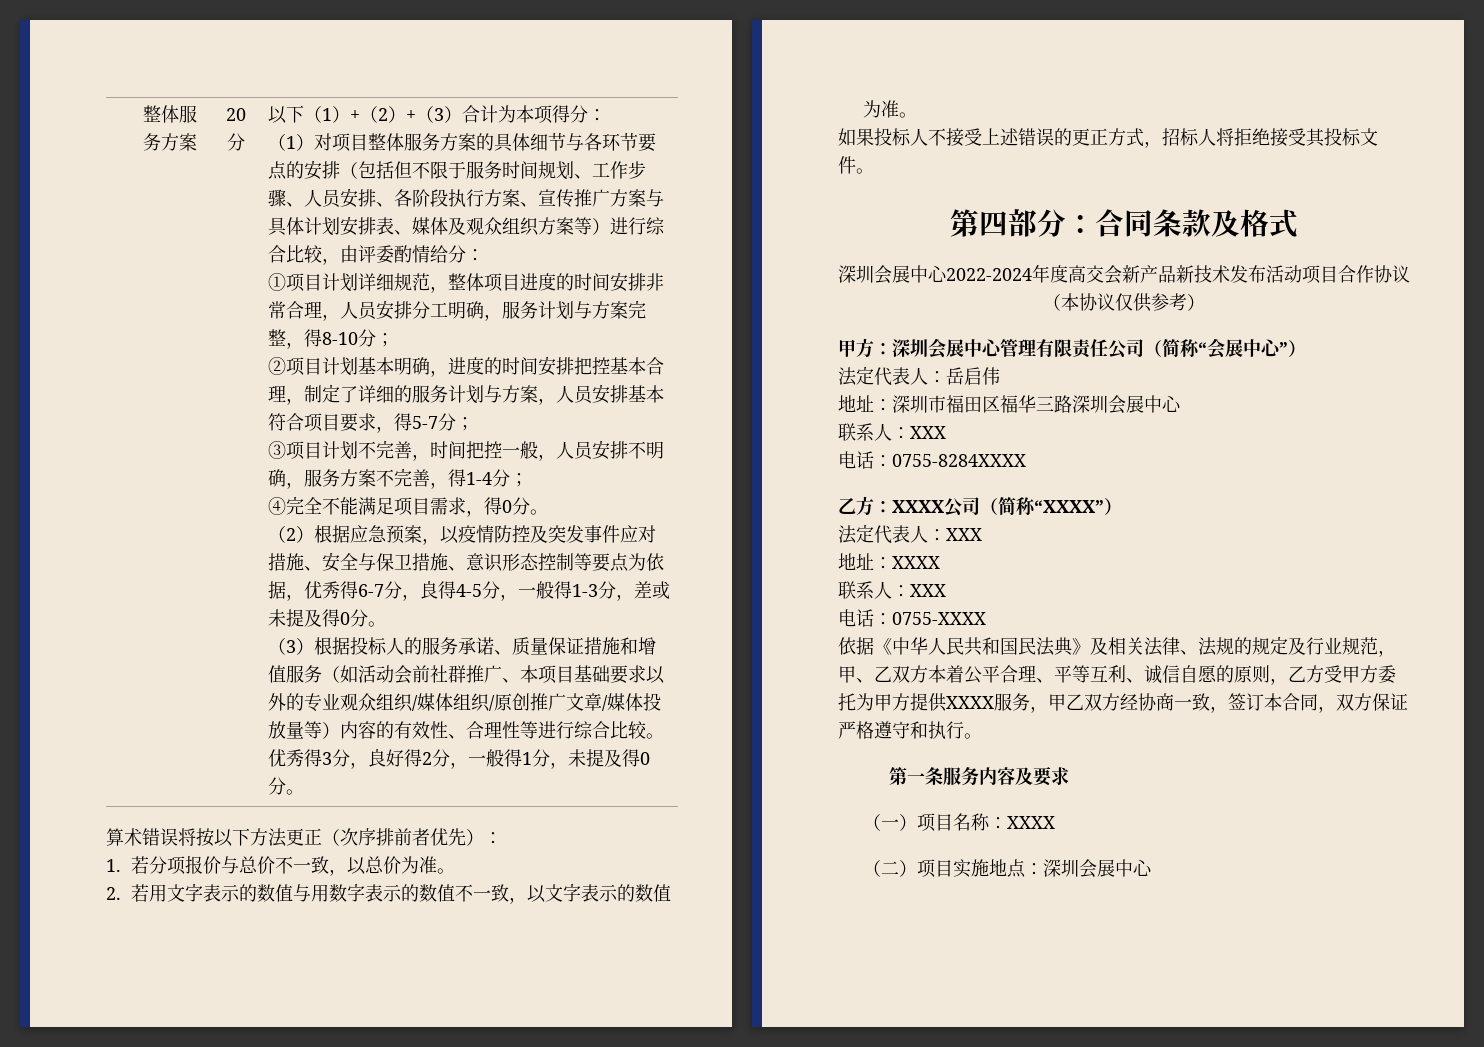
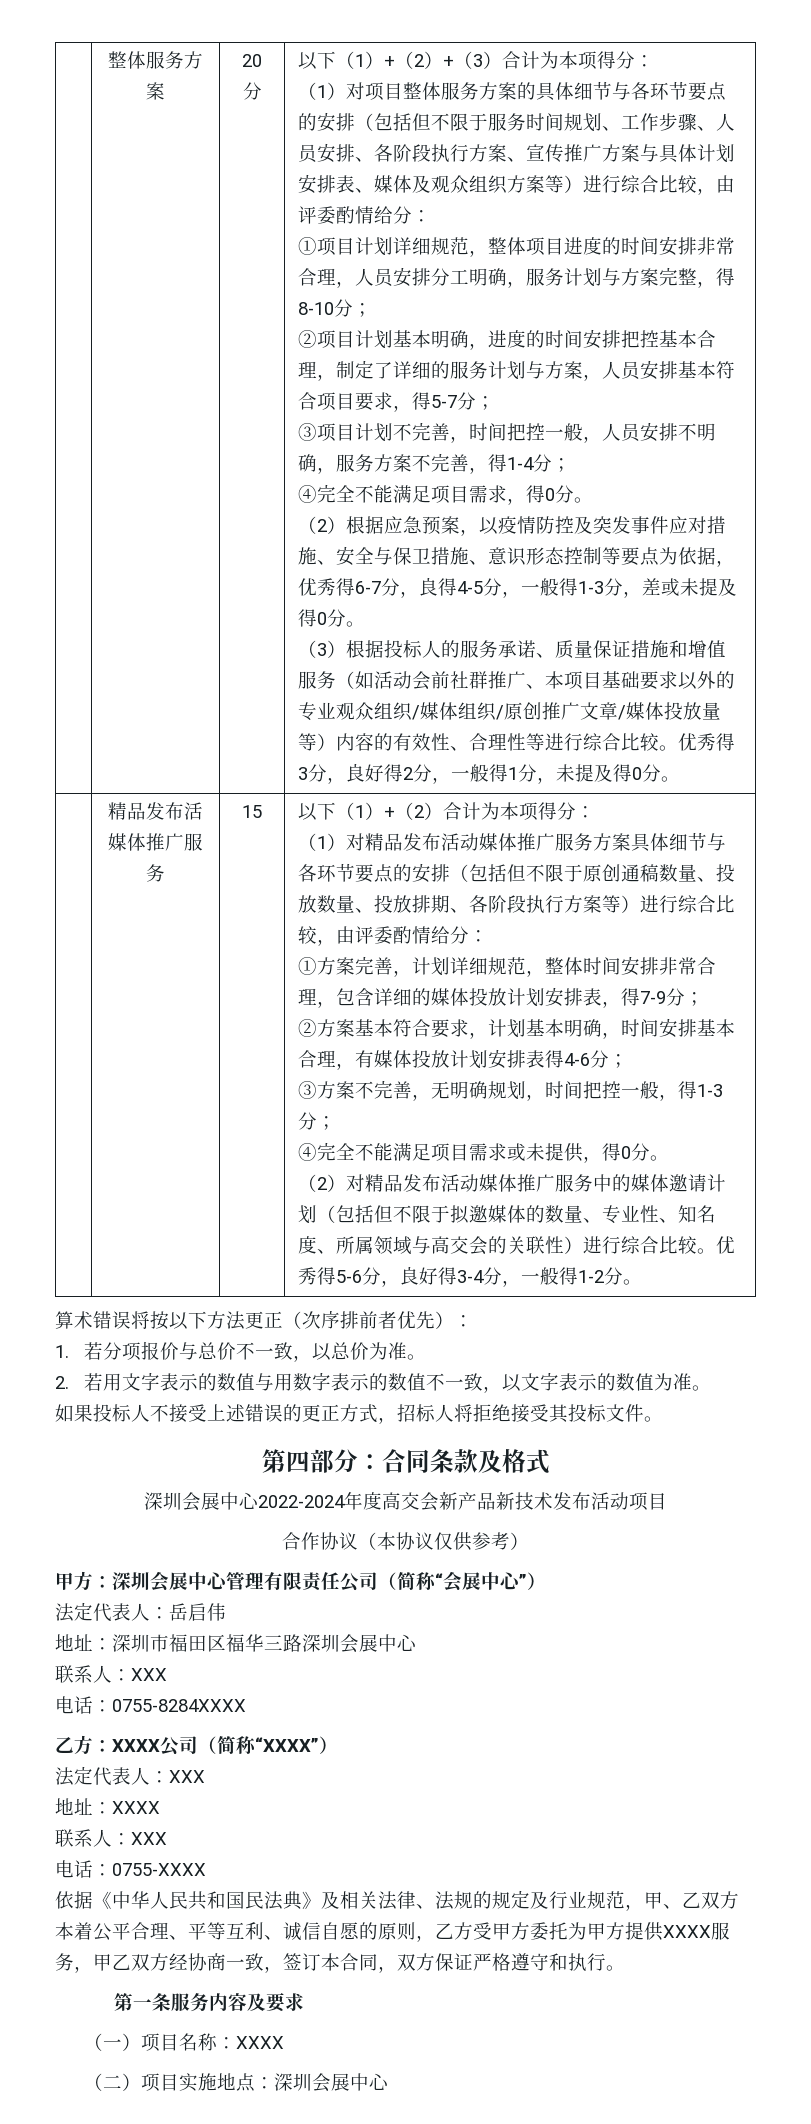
+ 精品发布活媒体推广服务 | 15 | 以下（1）+（2）合计为本项得分：
+ （1）对精品发布活动媒体推广服务方案具体细节与各环节要点的安排（包括但不限于原创通稿数量、投放数量、投放排期、各阶段执行方案等）进行综合比较，由评委酌情给分：
+ ①方案完善，计划详细规范，整体时间安排非常合理，包含详细的媒体投放计划安排表，得7-9分；
+ ②方案基本符合要求，计划基本明确，时间安排基本合理，有媒体投放计划安排表得4-6分；
+ ③方案不完善，无明确规划，时间把控一般，得1-3分；
+ ④完全不能满足项目需求或未提供，得0分。
+ （2）对精品发布活动媒体推广服务中的媒体邀请计划（包括但不限于拟邀媒体的数量、专业性、知名度、所属领域与高交会的关联性）进行综合比较。优秀得5-6分，良好得3-4分，一般得1-2分。
- 深圳会展中心2022-2024年度高交会新产品新技术发布活动项目合作协议（本协议仅供参考）
+ 深圳会展中心2022-2024年度高交会新产品新技术发布活动项目
+ 合作协议（本协议仅供参考）

